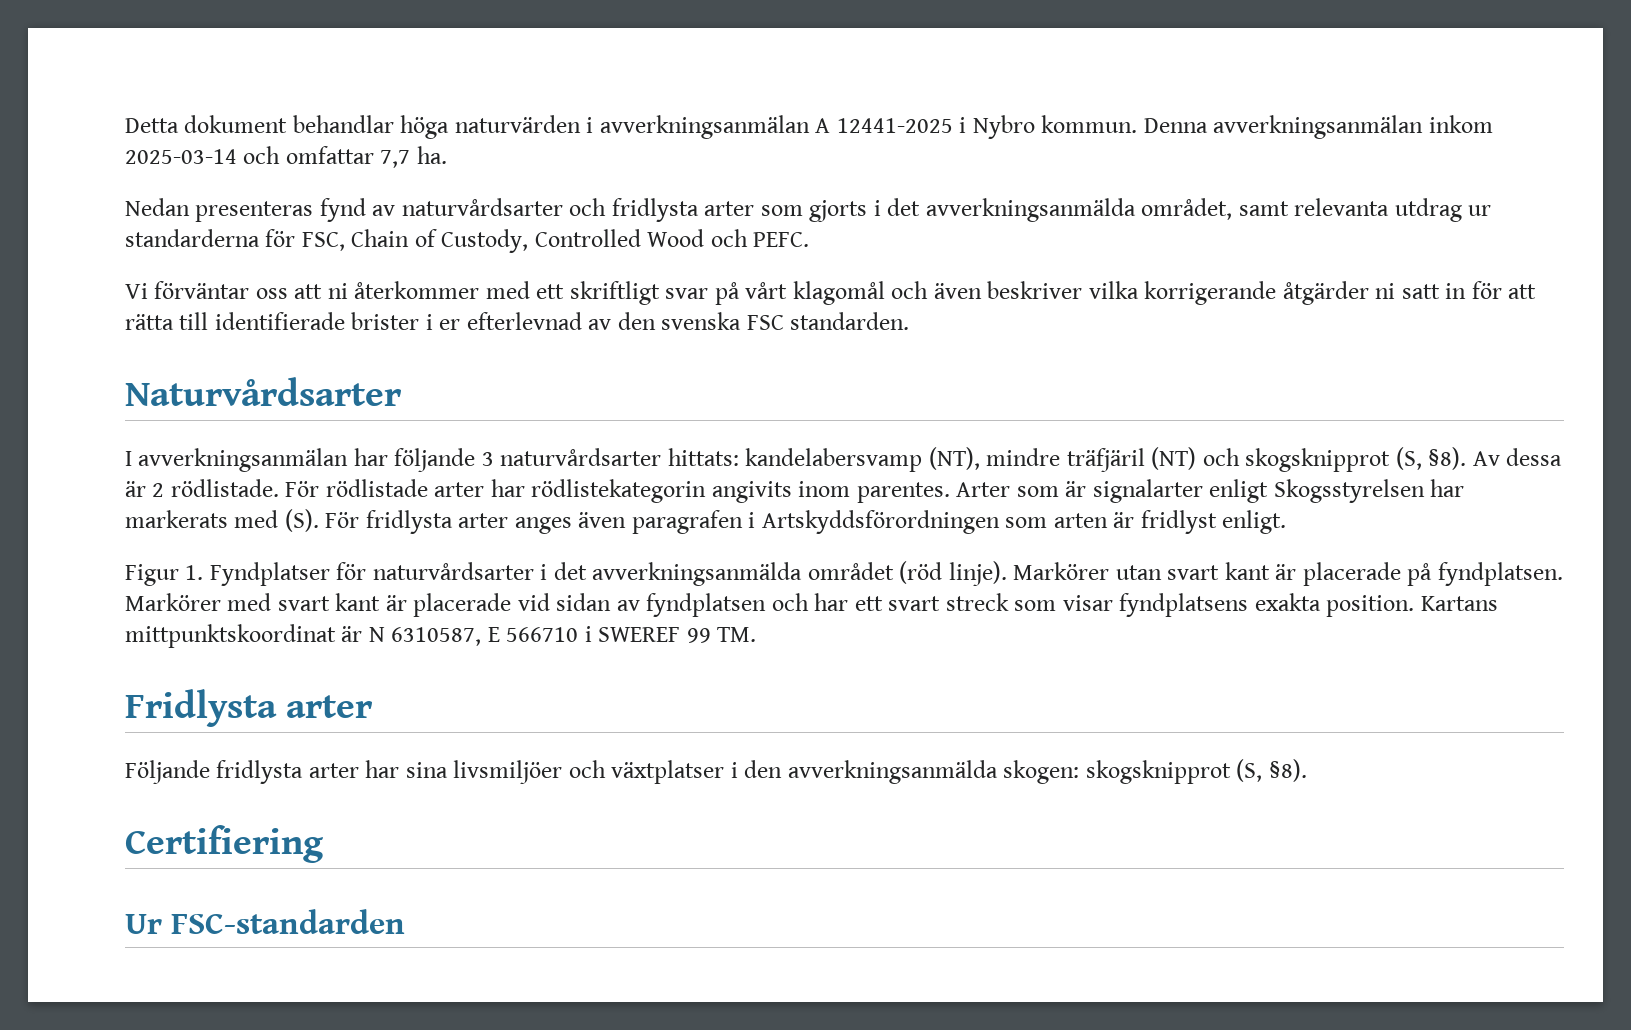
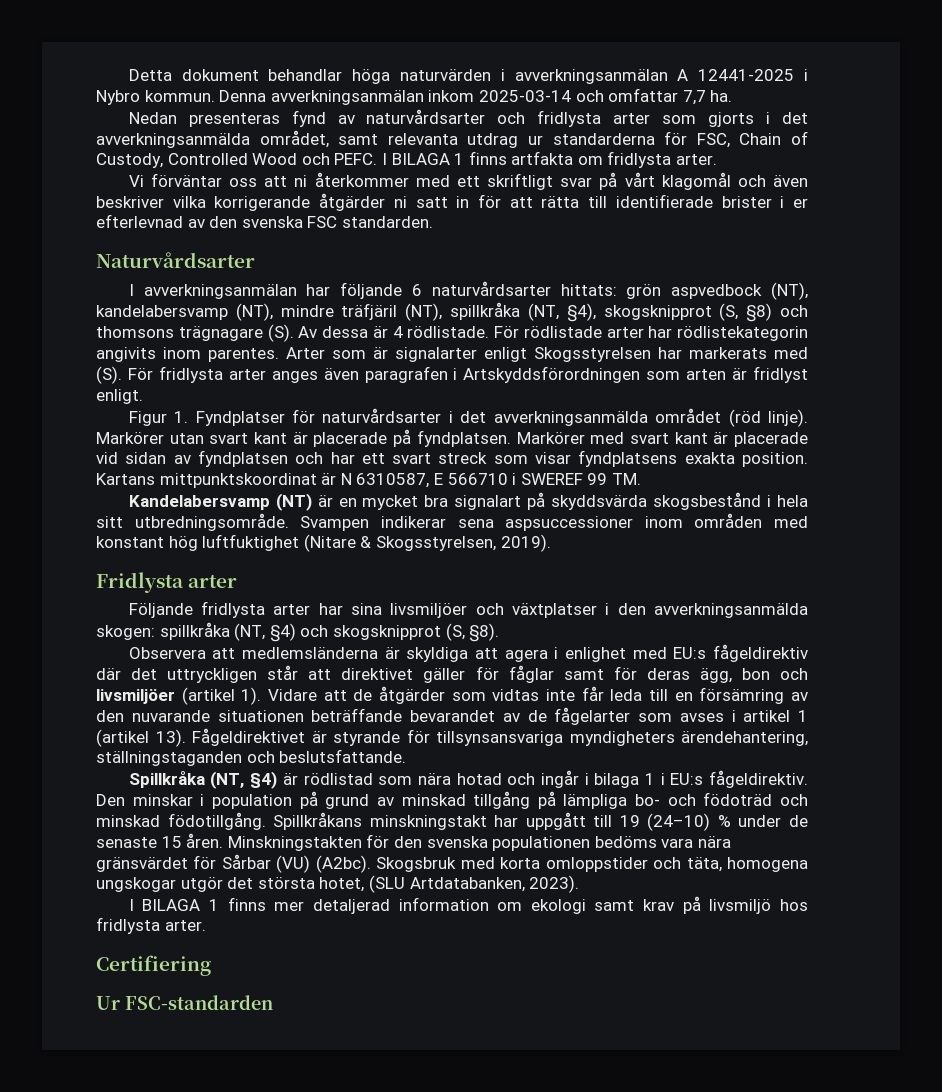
+ I BILAGA 1 finns artfakta om fridlysta arter.
- I avverkningsanmälan har följande 3 naturvårdsarter hittats: kandelabersvamp (NT), mindre träfjäril (NT) och skogsknipprot (S, §8). Av dessa är 2 rödlistade.
+ I avverkningsanmälan har följande 6 naturvårdsarter hittats: grön aspvedbock (NT), kandelabersvamp (NT), mindre träfjäril (NT), spillkråka (NT, §4), skogsknipprot (S, §8) och thomsons trägnagare (S). Av dessa är 4 rödlistade.
+ Kandelabersvamp (NT) är en mycket bra signalart på skyddsvärda skogsbestånd i hela sitt utbredningsområde. Svampen indikerar sena aspsuccessioner inom områden med konstant hög luftfuktighet (Nitare & Skogsstyrelsen, 2019).
- Följande fridlysta arter har sina livsmiljöer och växtplatser i den avverkningsanmälda skogen: skogsknipprot (S, §8).
+ Följande fridlysta arter har sina livsmiljöer och växtplatser i den avverkningsanmälda skogen: spillkråka (NT, §4) och skogsknipprot (S, §8).
+ Observera att medlemsländerna är skyldiga att agera i enlighet med EU:s fågeldirektiv där det uttryckligen står att direktivet gäller för fåglar samt för deras ägg, bon och livsmiljöer (artikel 1). Vidare att de åtgärder som vidtas inte får leda till en försämring av den nuvarande situationen beträffande bevarandet av de fågelarter som avses i artikel 1 (artikel 13). Fågeldirektivet är styrande för tillsynsansvariga myndigheters ärendehantering, ställningstaganden och beslutsfattande.
+ Spillkråka (NT, §4) är rödlistad som nära hotad och ingår i bilaga 1 i EU:s fågeldirektiv. Den minskar i population på grund av minskad tillgång på lämpliga bo- och födoträd och minskad födotillgång. Spillkråkans minskningstakt har uppgått till 19 (24–10) % under de senaste 15 åren. Minskningstakten för den svenska populationen bedöms vara nära gränsvärdet för Sårbar (VU) (A2bc). Skogsbruk med korta omloppstider och täta, homogena ungskogar utgör det största hotet, (SLU Artdatabanken, 2023).
+ I BILAGA 1 finns mer detaljerad information om ekologi samt krav på livsmiljö hos fridlysta arter.

